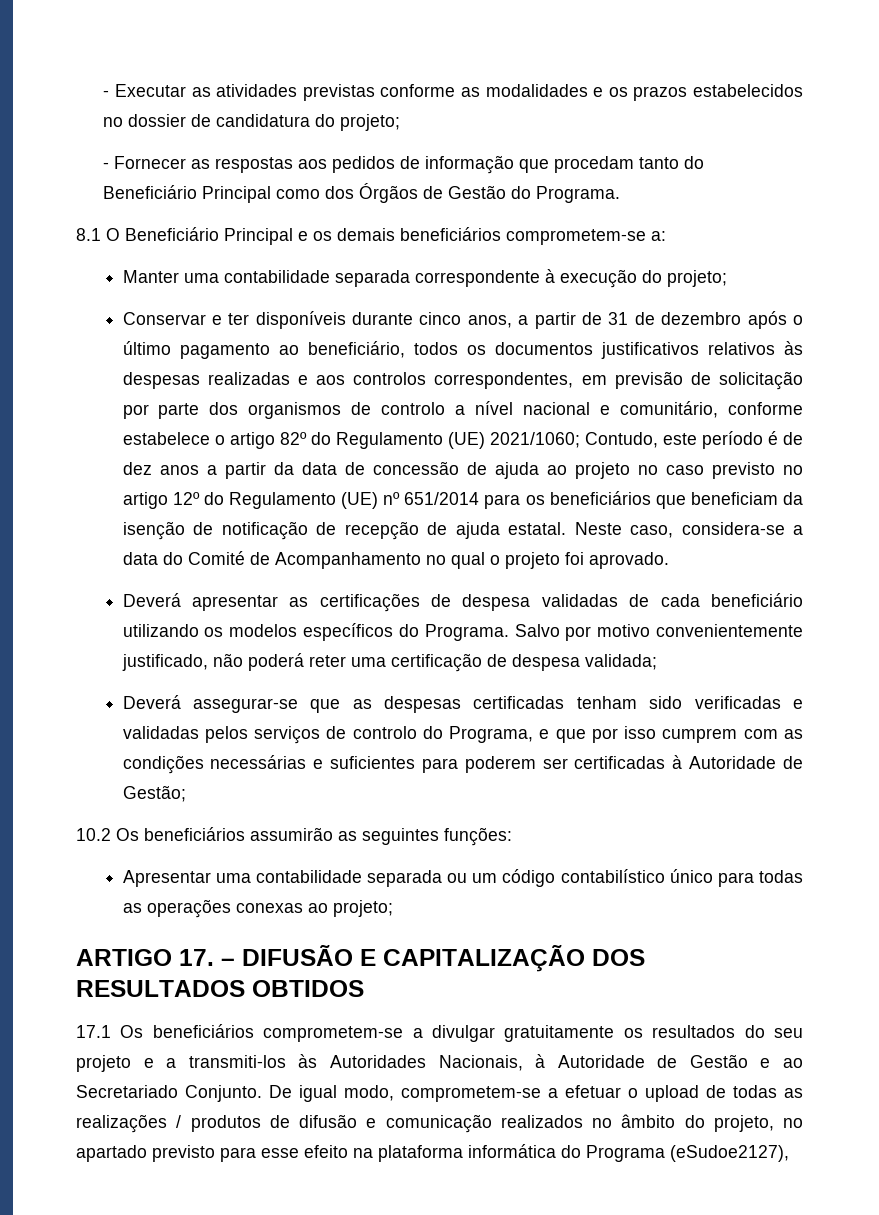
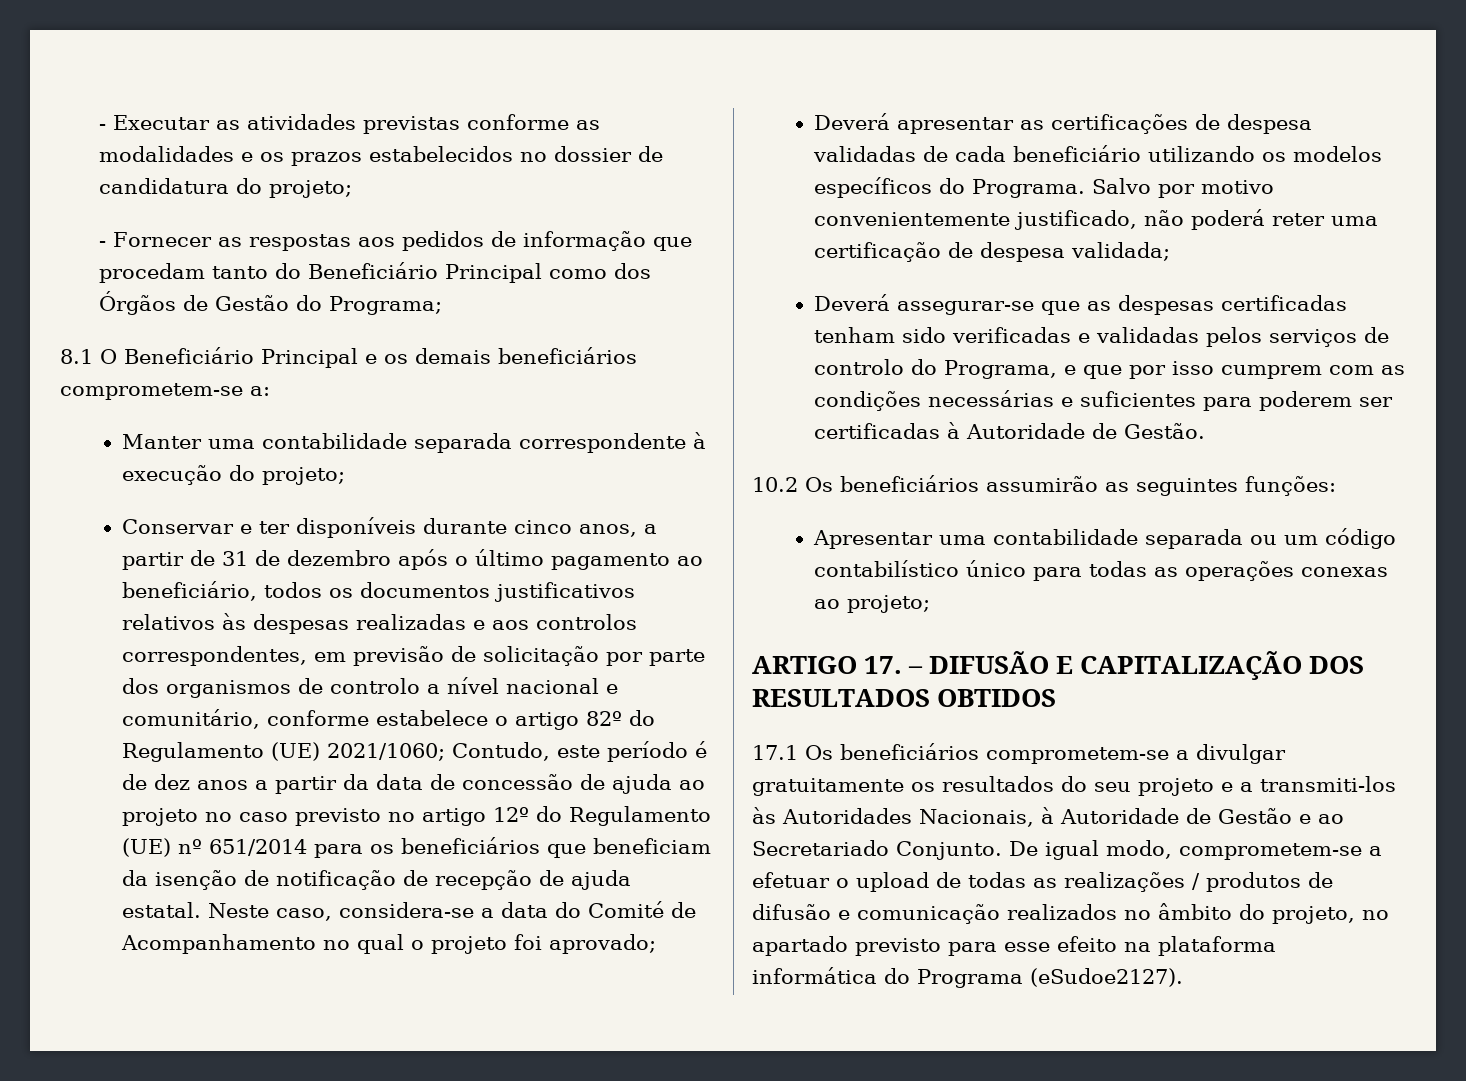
- - Fornecer as respostas aos pedidos de informação que procedam tanto do Beneficiário Principal como dos Órgãos de Gestão do Programa.
+ - Fornecer as respostas aos pedidos de informação que procedam tanto do Beneficiário Principal como dos Órgãos de Gestão do Programa;
- Neste caso, considera-se a data do Comité de Acompanhamento no qual o projeto foi aprovado.
+ Neste caso, considera-se a data do Comité de Acompanhamento no qual o projeto foi aprovado;
- Deverá assegurar-se que as despesas certificadas tenham sido verificadas e validadas pelos serviços de controlo do Programa, e que por isso cumprem com as condições necessárias e suficientes para poderem ser certificadas à Autoridade de Gestão;
+ Deverá assegurar-se que as despesas certificadas tenham sido verificadas e validadas pelos serviços de controlo do Programa, e que por isso cumprem com as condições necessárias e suficientes para poderem ser certificadas à Autoridade de Gestão.
- De igual modo, comprometem-se a efetuar o upload de todas as realizações / produtos de difusão e comunicação realizados no âmbito do projeto, no apartado previsto para esse efeito na plataforma informática do Programa (eSudoe2127),
+ De igual modo, comprometem-se a efetuar o upload de todas as realizações / produtos de difusão e comunicação realizados no âmbito do projeto, no apartado previsto para esse efeito na plataforma informática do Programa (eSudoe2127).

